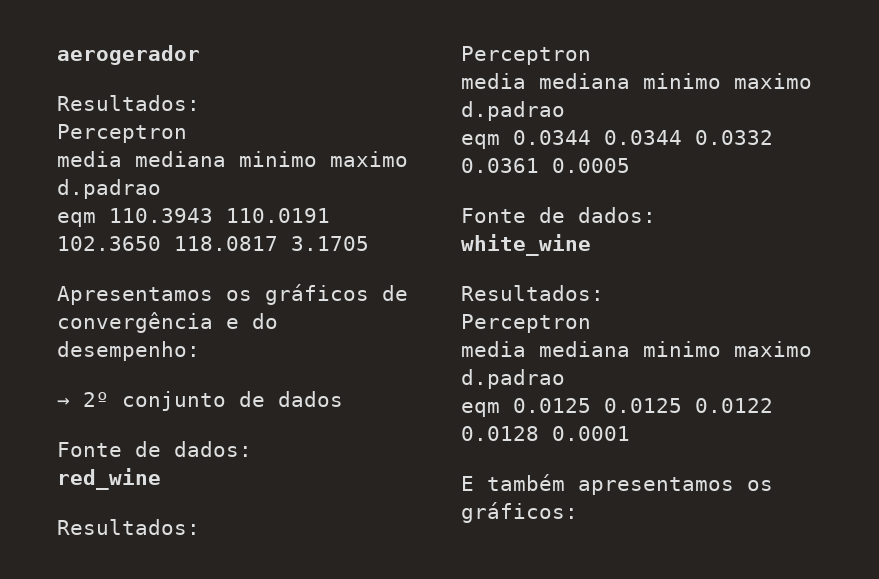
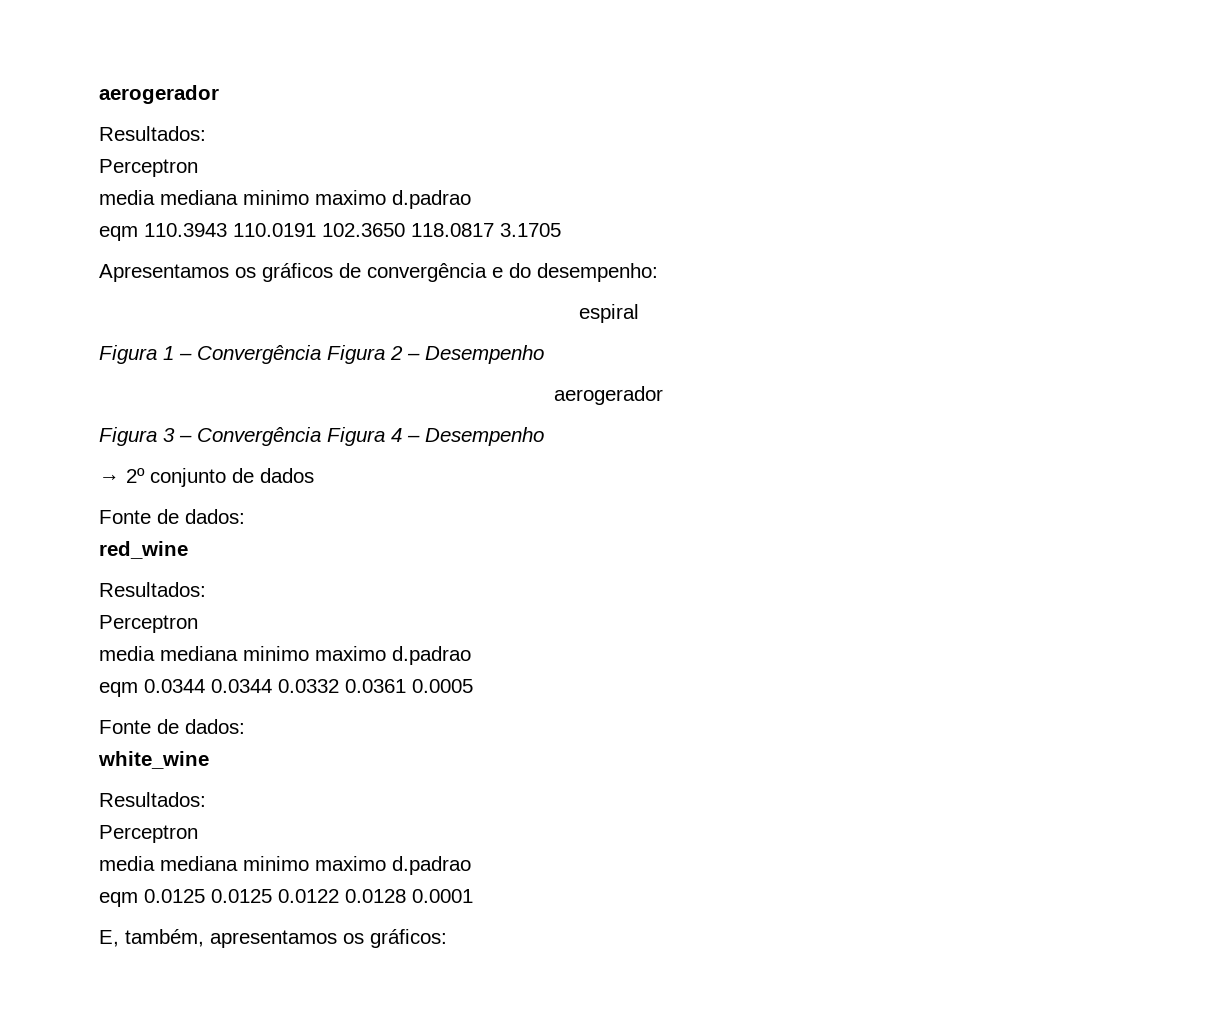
+ espiral
+ Figura 1 – Convergência Figura 2 – Desempenho
+ aerogerador
+ Figura 3 – Convergência Figura 4 – Desempenho
- E também apresentamos os gráficos:
+ E, também, apresentamos os gráficos:

